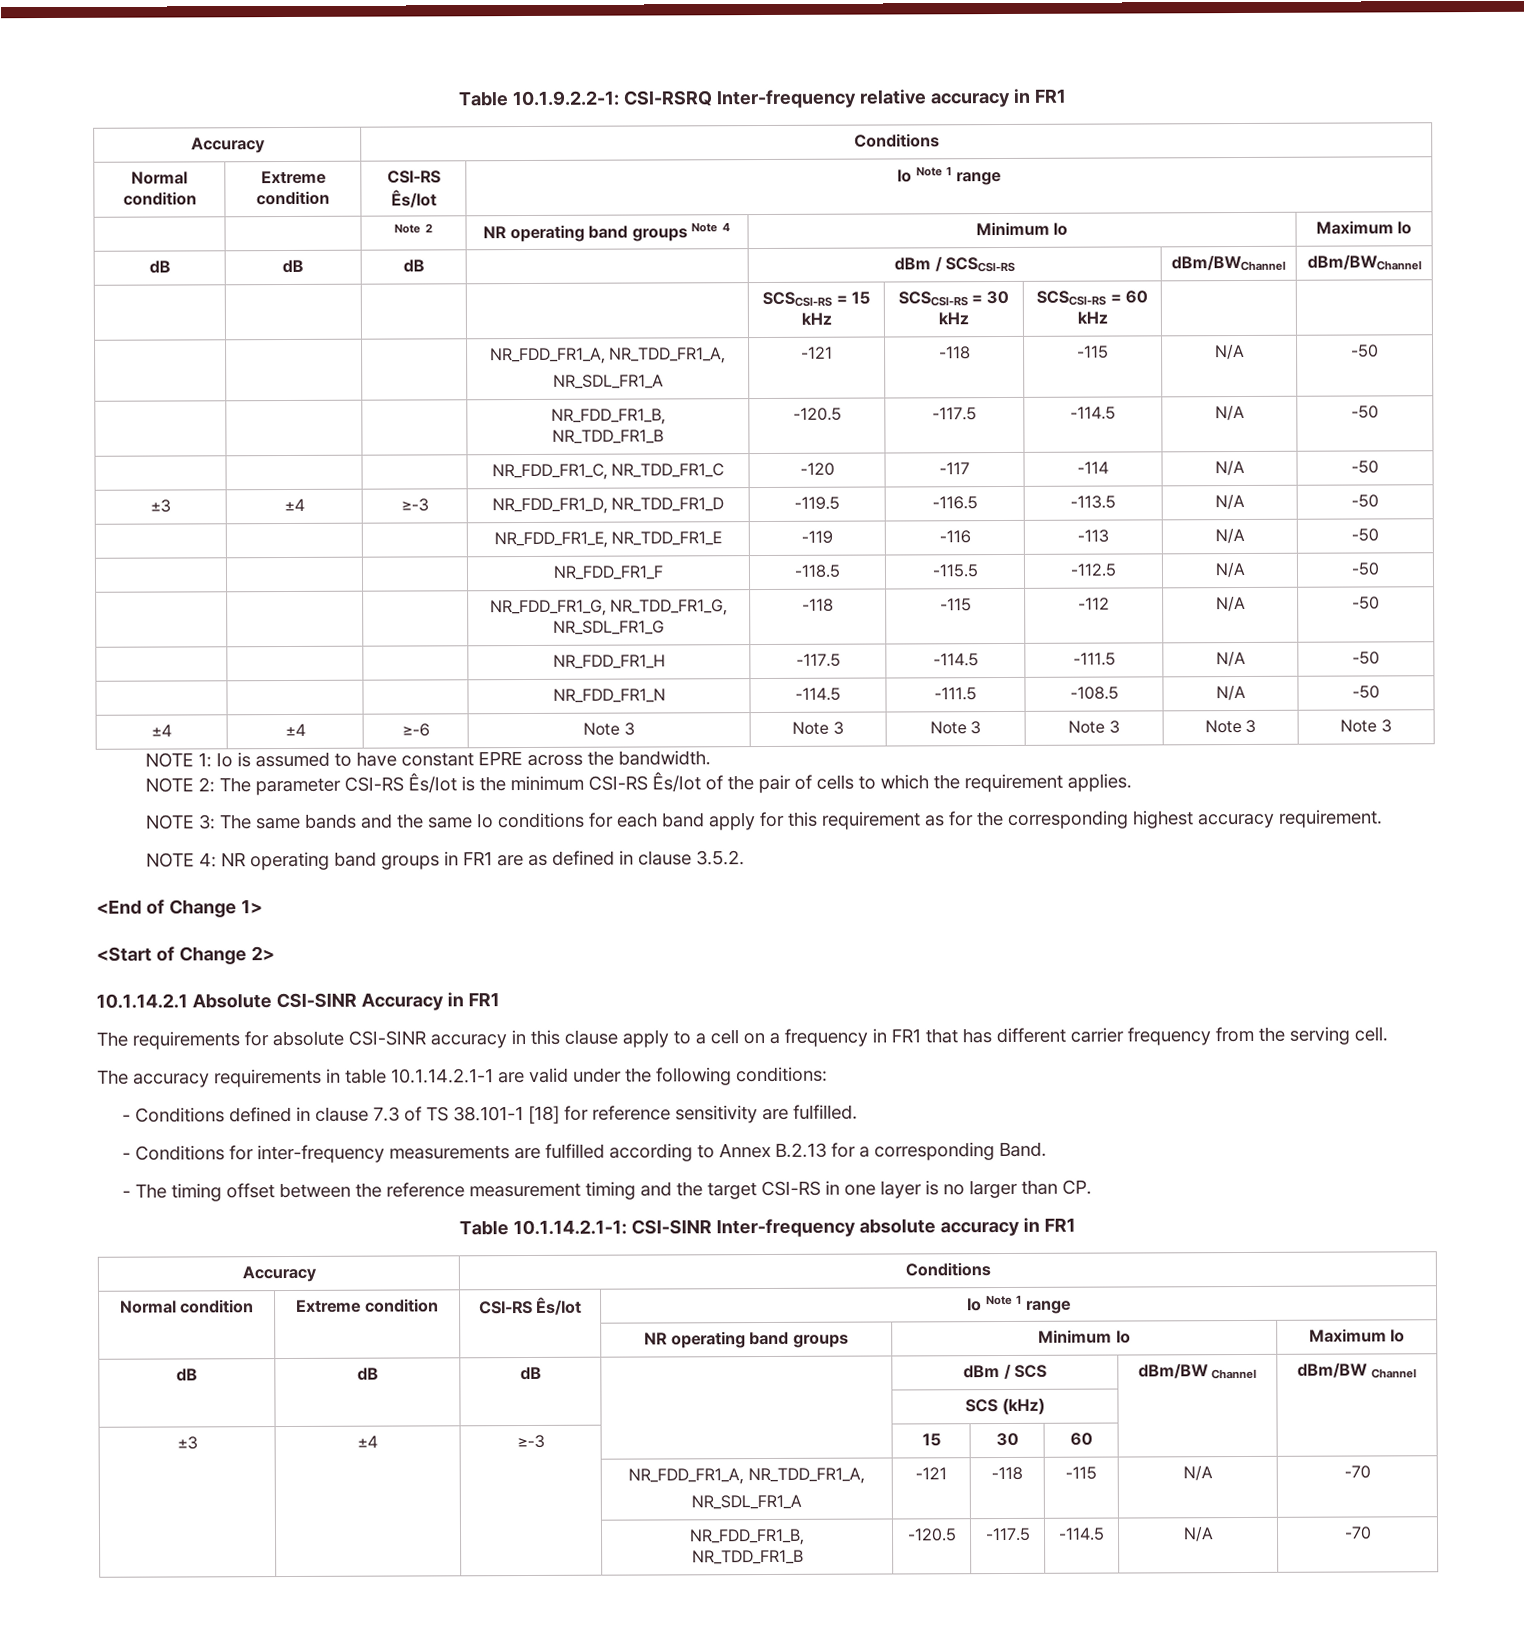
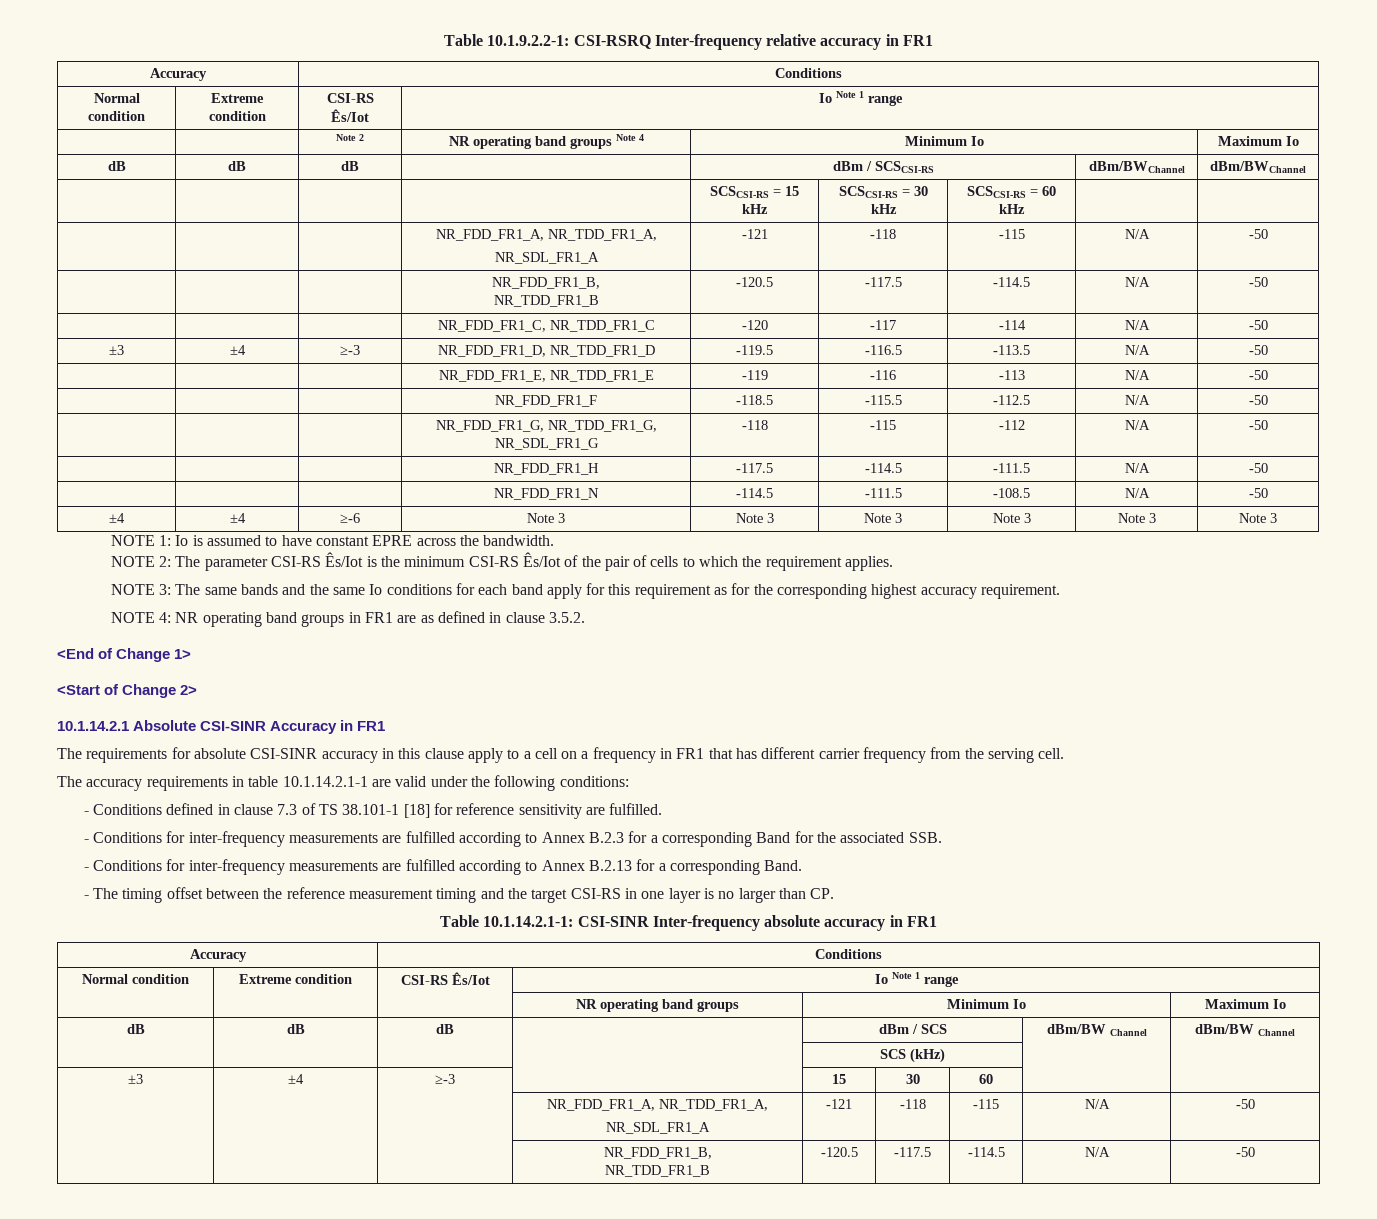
+ - Conditions for inter-frequency measurements are fulfilled according to Annex B.2.3 for a corresponding Band for the associated SSB.
  ±3 | ±4 | ≥-3 | | 15 | 30 | 60 | |
  | | | NR_FDD_FR1_A, NR_TDD_FR1_A,
- NR_SDL_FR1_A | -121 | -118 | -115 | N/A | -70
+ NR_SDL_FR1_A | -121 | -118 | -115 | N/A | -50
  | | | NR_FDD_FR1_B,
- NR_TDD_FR1_B | -120.5 | -117.5 | -114.5 | N/A | -70
+ NR_TDD_FR1_B | -120.5 | -117.5 | -114.5 | N/A | -50

